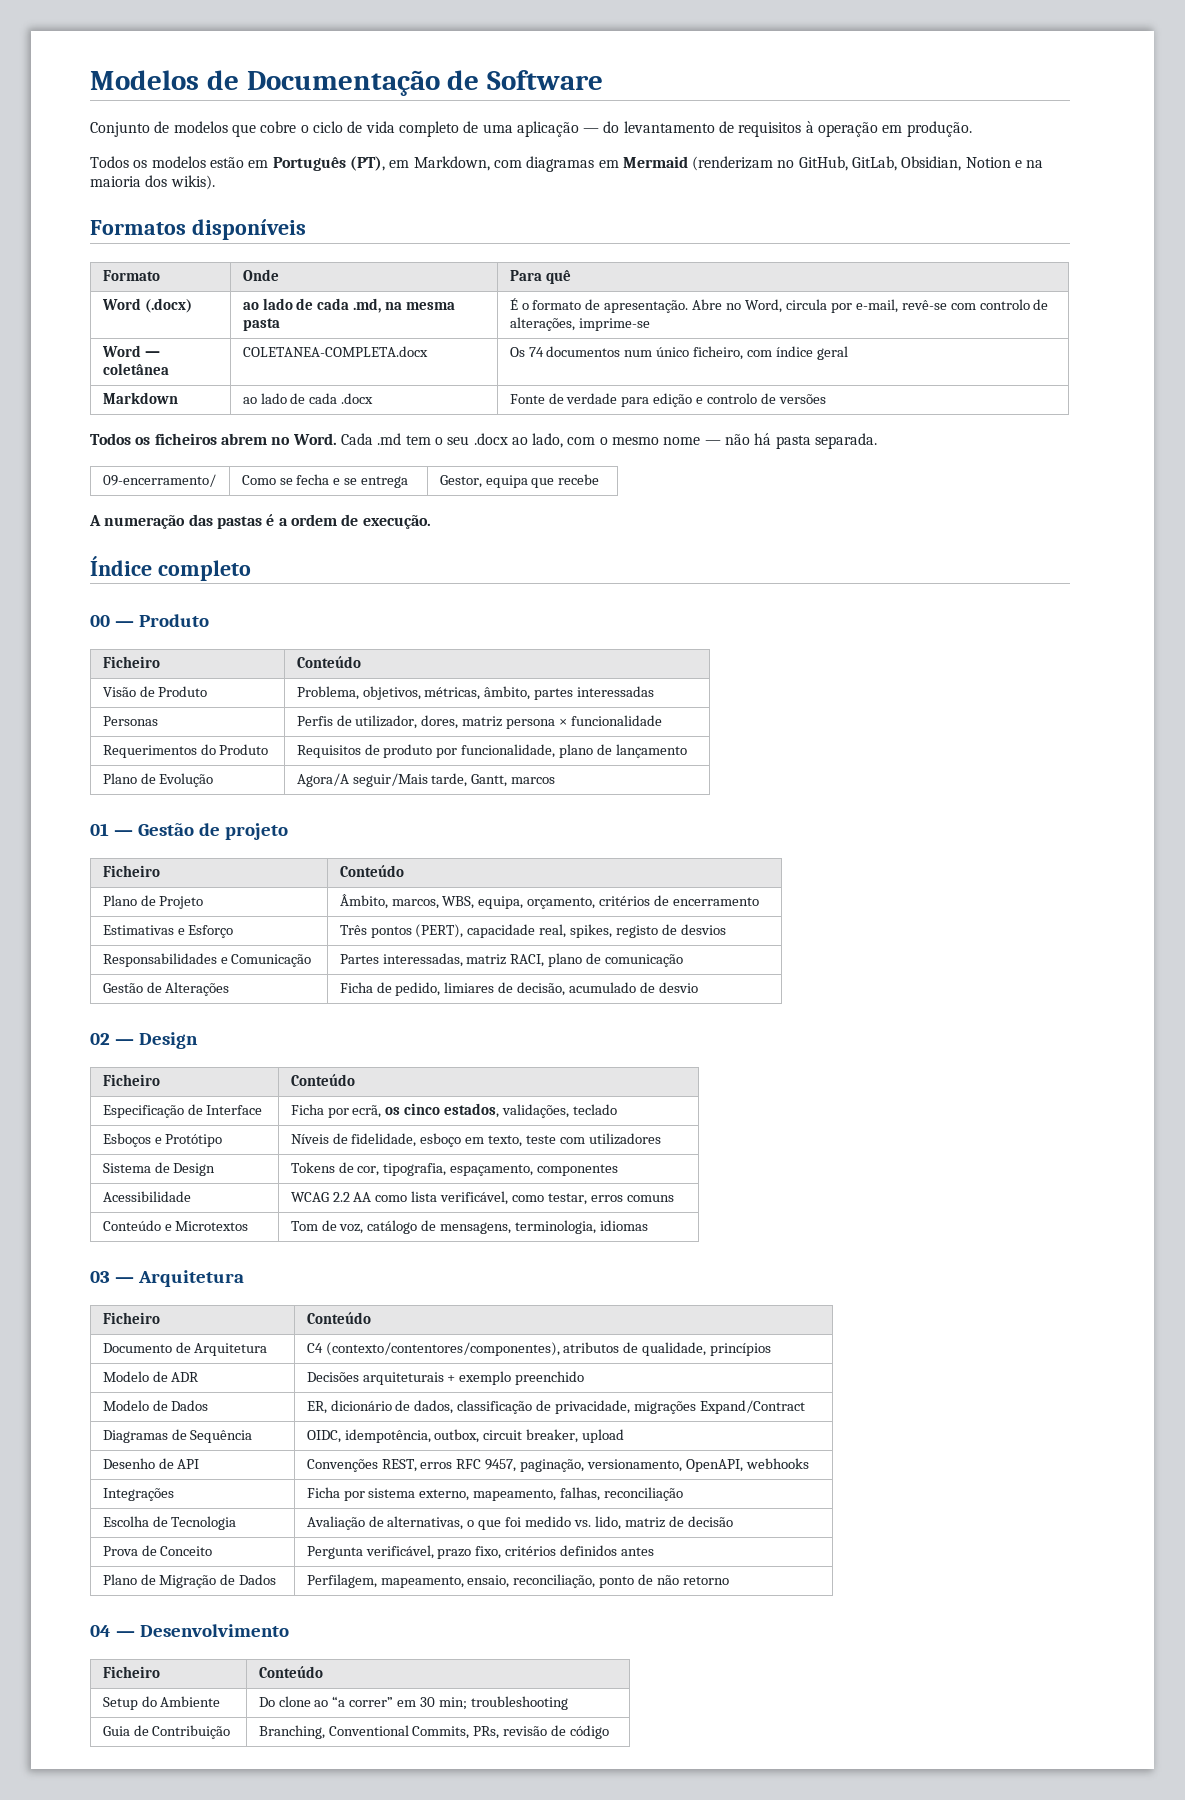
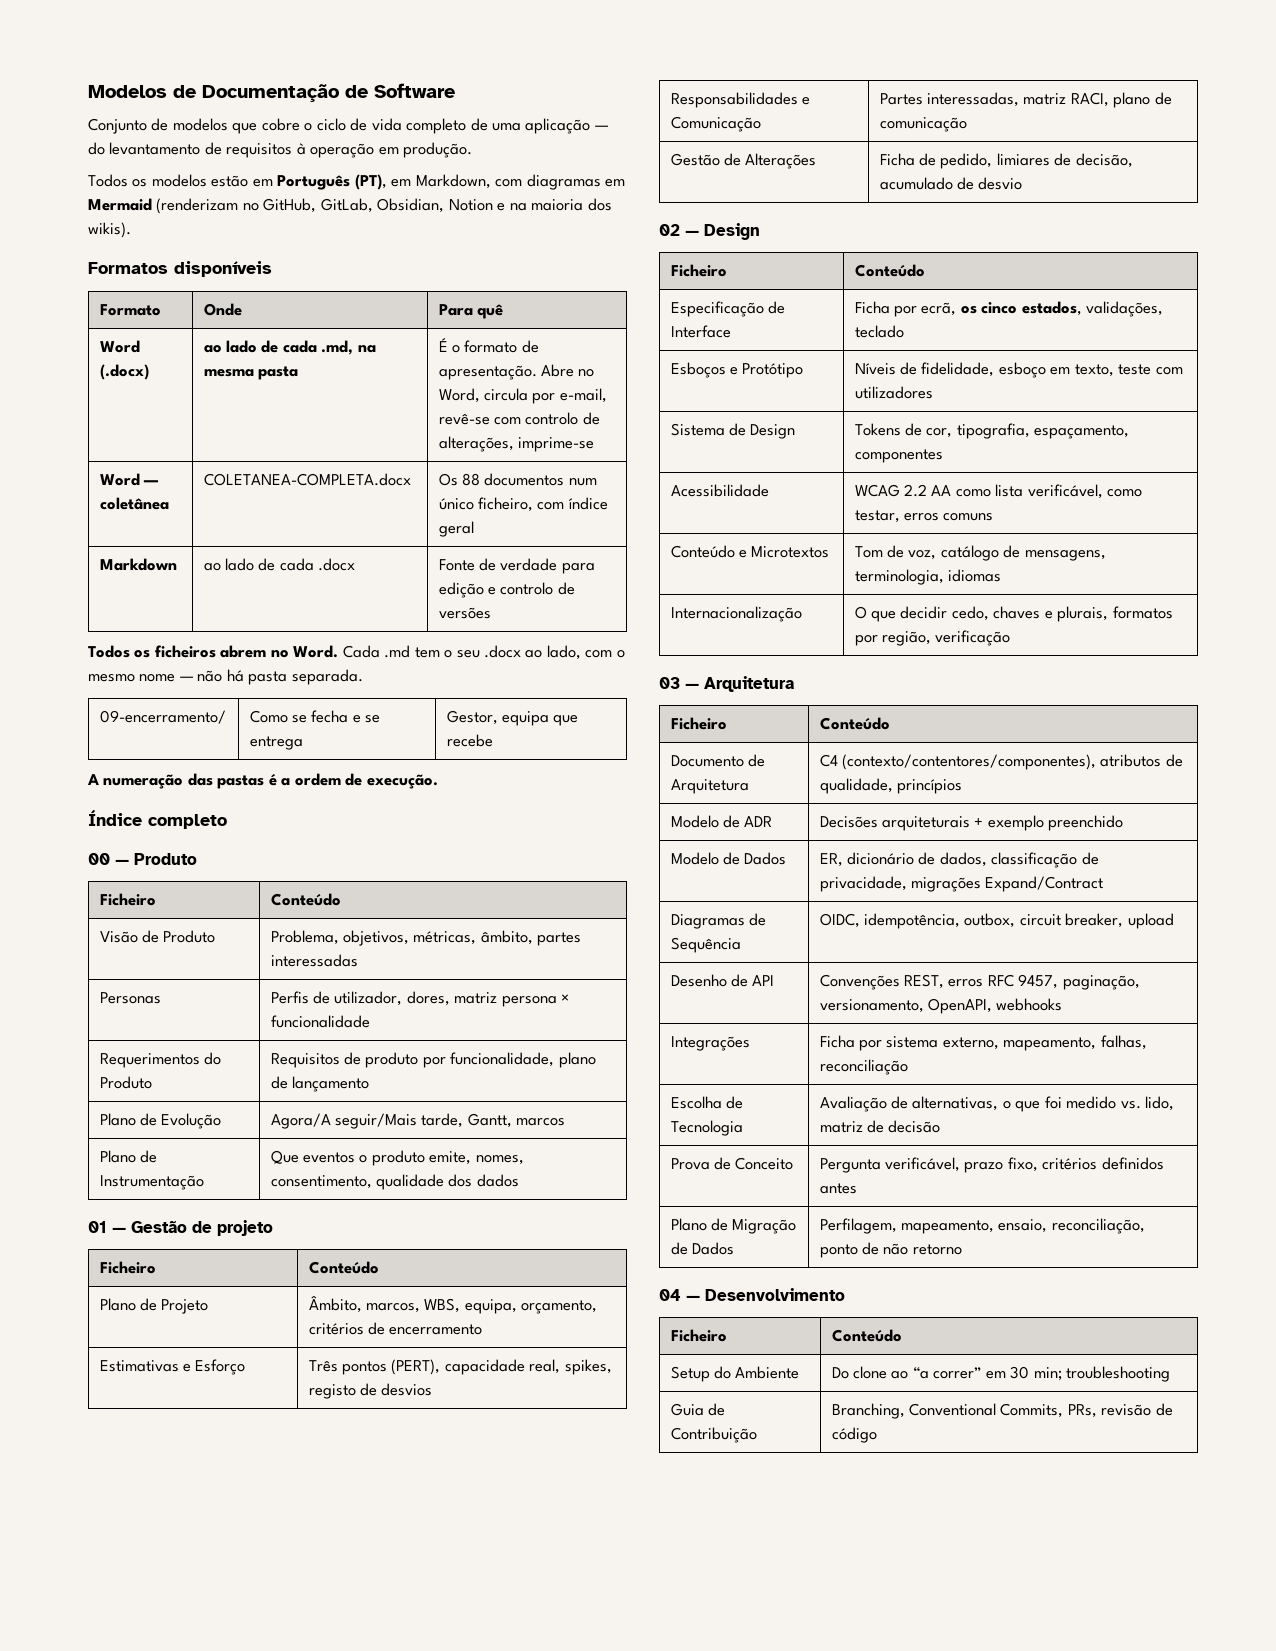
- Word — coletânea | COLETANEA-COMPLETA.docx | Os 74 documentos num único ficheiro, com índice geral
+ Word — coletânea | COLETANEA-COMPLETA.docx | Os 88 documentos num único ficheiro, com índice geral
+ Plano de Instrumentação | Que eventos o produto emite, nomes, consentimento, qualidade dos dados
+ Internacionalização | O que decidir cedo, chaves e plurais, formatos por região, verificação

